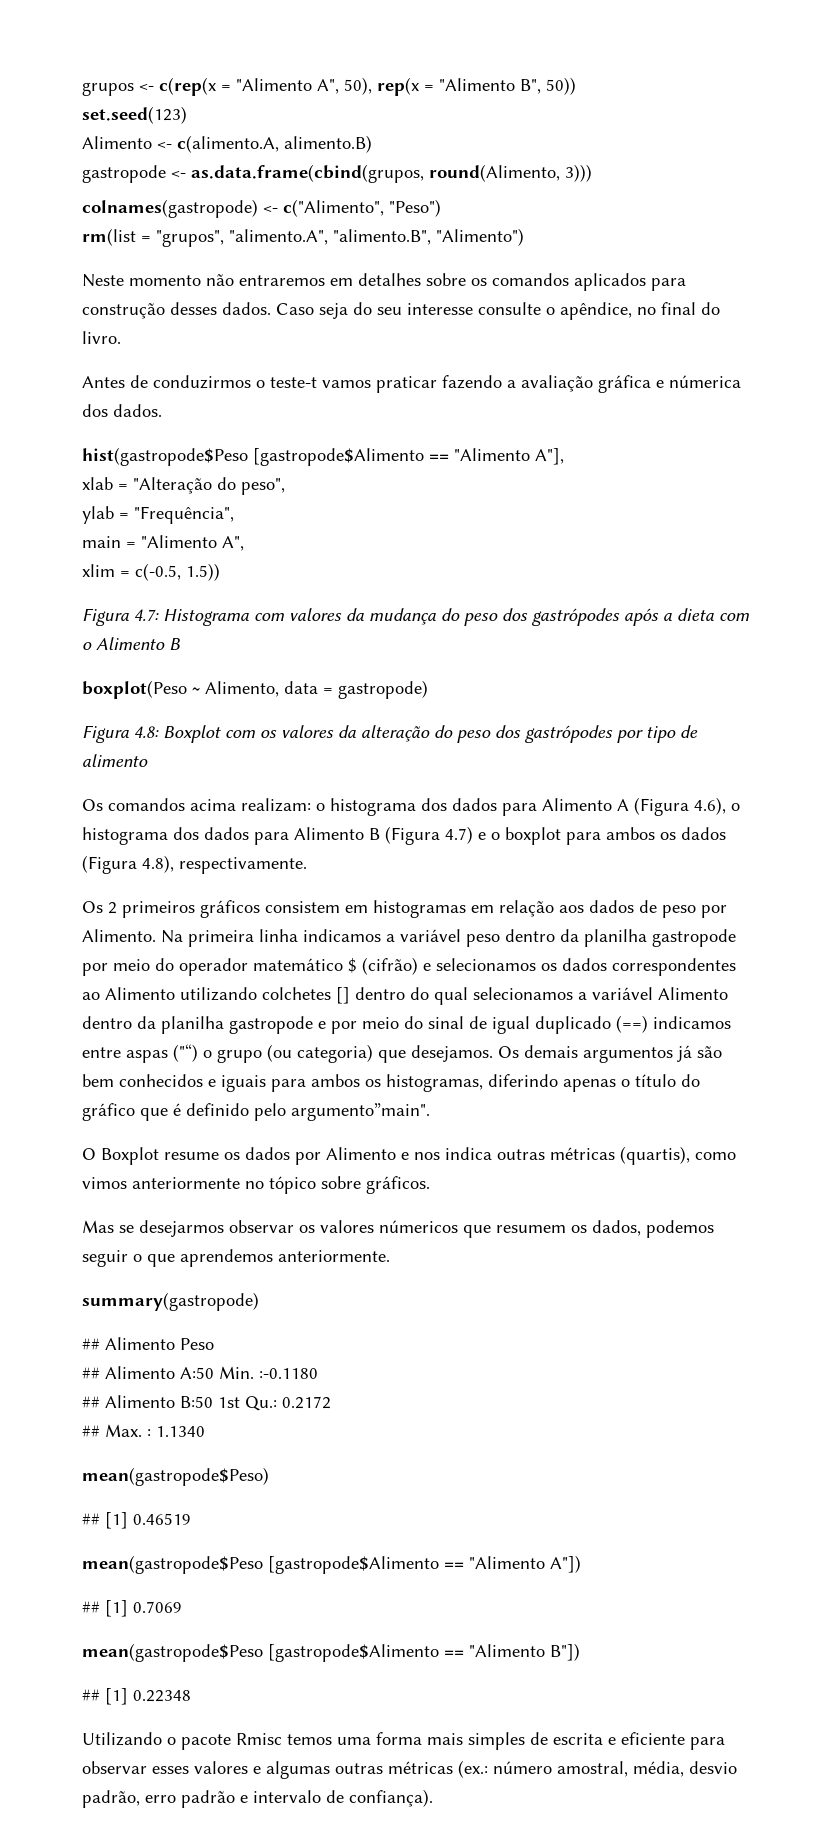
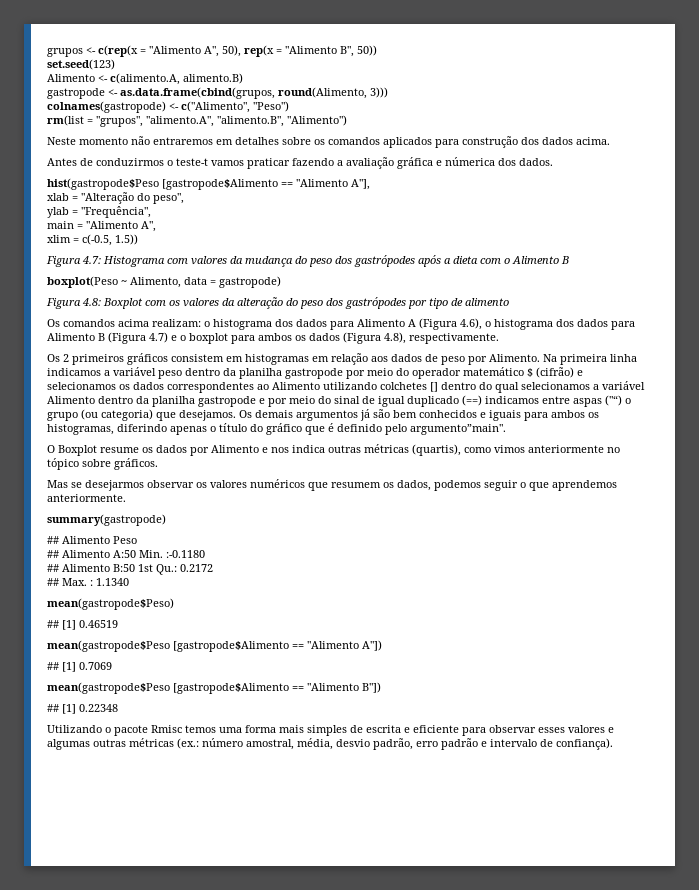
- Neste momento não entraremos em detalhes sobre os comandos aplicados para construção desses dados. Caso seja do seu interesse consulte o apêndice, no final do livro.
+ Neste momento não entraremos em detalhes sobre os comandos aplicados para construção dos dados acima.
- Mas se desejarmos observar os valores númericos que resumem os dados, podemos seguir o que aprendemos anteriormente.
+ Mas se desejarmos observar os valores numéricos que resumem os dados, podemos seguir o que aprendemos anteriormente.

